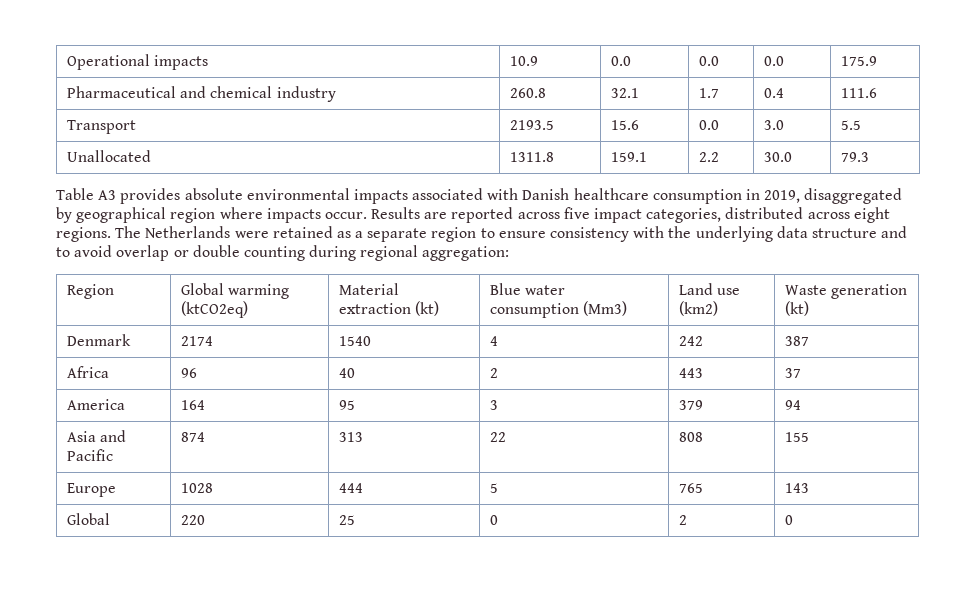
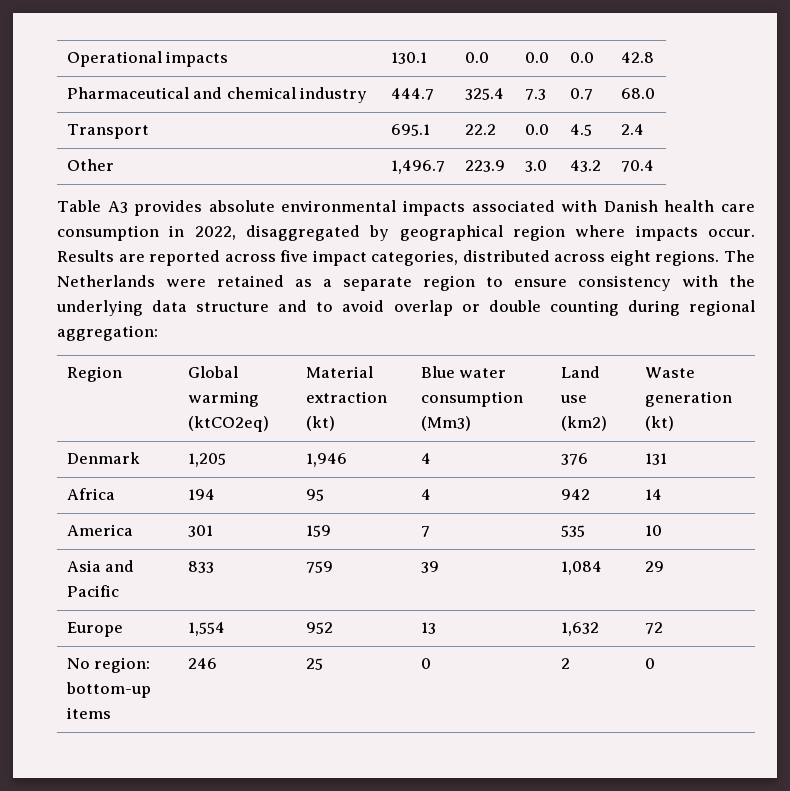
- Operational impacts | 10.9 | 0.0 | 0.0 | 0.0 | 175.9
+ Operational impacts | 130.1 | 0.0 | 0.0 | 0.0 | 42.8
- Pharmaceutical and chemical industry | 260.8 | 32.1 | 1.7 | 0.4 | 111.6
+ Pharmaceutical and chemical industry | 444.7 | 325.4 | 7.3 | 0.7 | 68.0
- Transport | 2193.5 | 15.6 | 0.0 | 3.0 | 5.5
- Unallocated | 1311.8 | 159.1 | 2.2 | 30.0 | 79.3
+ Transport | 695.1 | 22.2 | 0.0 | 4.5 | 2.4
+ Other | 1,496.7 | 223.9 | 3.0 | 43.2 | 70.4
- Table A3 provides absolute environmental impacts associated with Danish healthcare consumption in 2019, disaggregated by geographical region where impacts occur.
+ Table A3 provides absolute environmental impacts associated with Danish health care consumption in 2022, disaggregated by geographical region where impacts occur.
- Denmark | 2174 | 1540 | 4 | 242 | 387
+ Denmark | 1,205 | 1,946 | 4 | 376 | 131
- Africa | 96 | 40 | 2 | 443 | 37
- America | 164 | 95 | 3 | 379 | 94
- Asia and Pacific | 874 | 313 | 22 | 808 | 155
- Europe | 1028 | 444 | 5 | 765 | 143
- Global | 220 | 25 | 0 | 2 | 0
+ Africa | 194 | 95 | 4 | 942 | 14
+ America | 301 | 159 | 7 | 535 | 10
+ Asia and Pacific | 833 | 759 | 39 | 1,084 | 29
+ Europe | 1,554 | 952 | 13 | 1,632 | 72
+ No region: bottom-up items | 246 | 25 | 0 | 2 | 0

